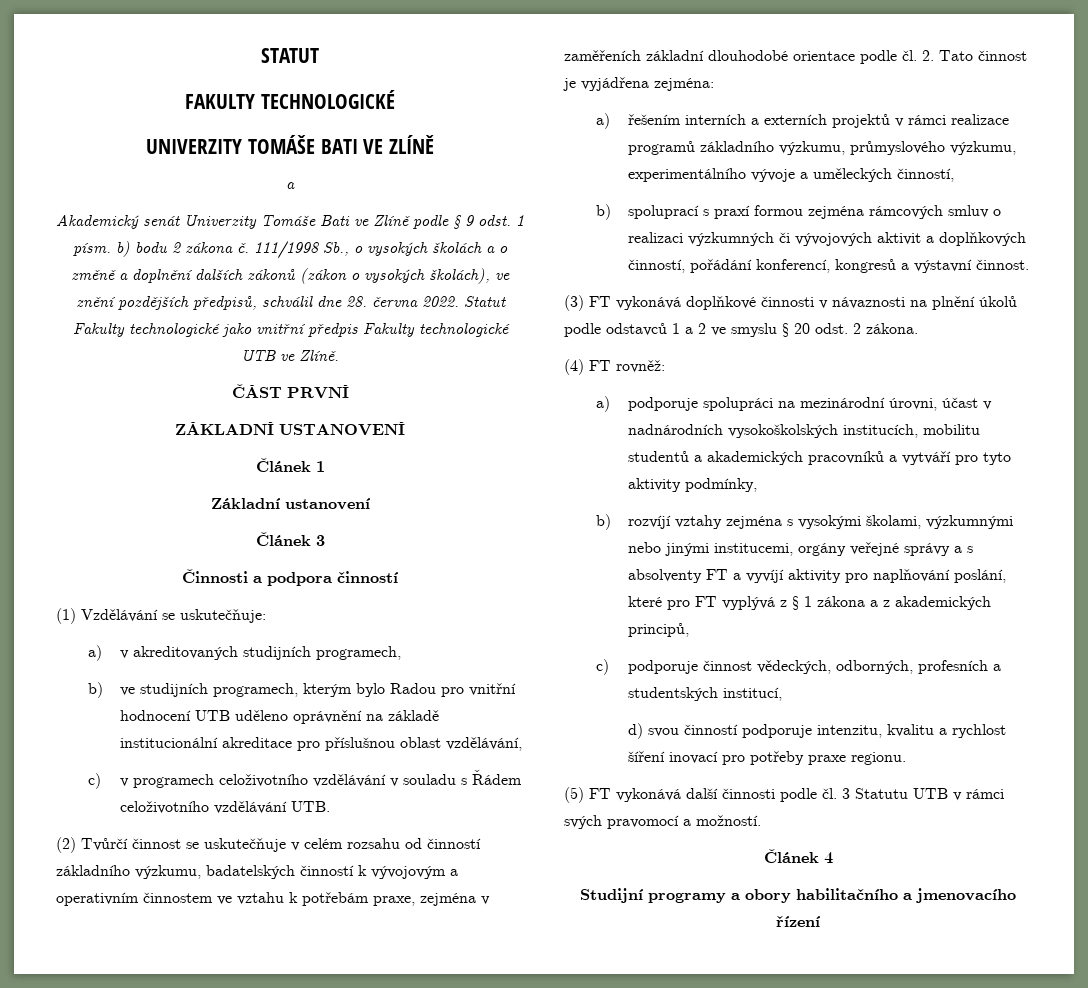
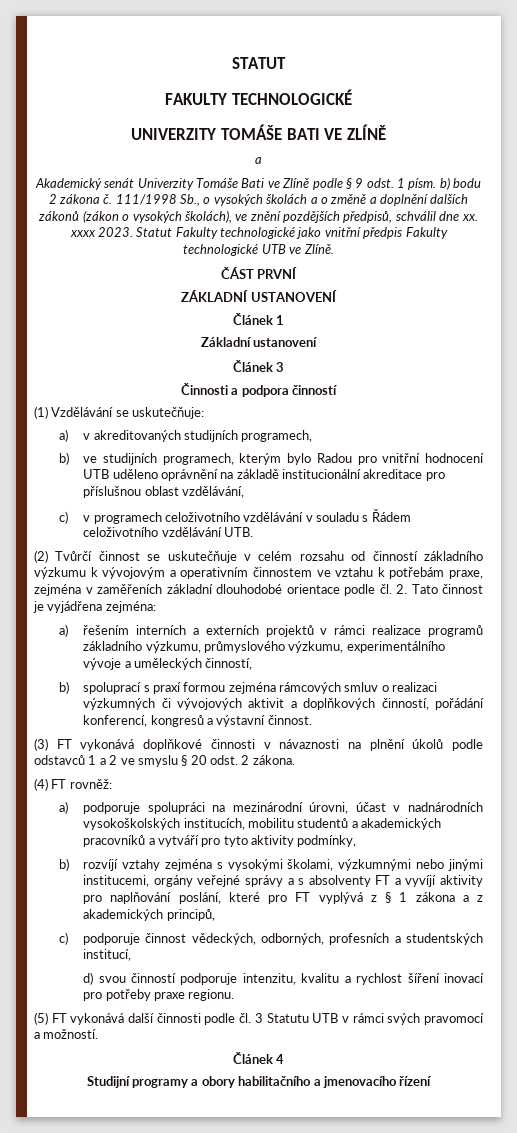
- 111/1998 Sb., o vysokých školách a o změně a doplnění dalších zákonů (zákon o vysokých školách), ve znění pozdějších předpisů, schválil dne 28. června 2022.
+ 111/1998 Sb., o vysokých školách a o změně a doplnění dalších zákonů (zákon o vysokých školách), ve znění pozdějších předpisů, schválil dne xx. xxxx 2023.
- (2) Tvůrčí činnost se uskutečňuje v celém rozsahu od činností základního výzkumu, badatelských činností k vývojovým a operativním činnostem ve vztahu k potřebám praxe, zejména v zaměřeních základní dlouhodobé orientace podle čl. 2. Tato činnost je vyjádřena zejména:
+ (2) Tvůrčí činnost se uskutečňuje v celém rozsahu od činností základního výzkumu k vývojovým a operativním činnostem ve vztahu k potřebám praxe, zejména v zaměřeních základní dlouhodobé orientace podle čl. 2. Tato činnost je vyjádřena zejména:

